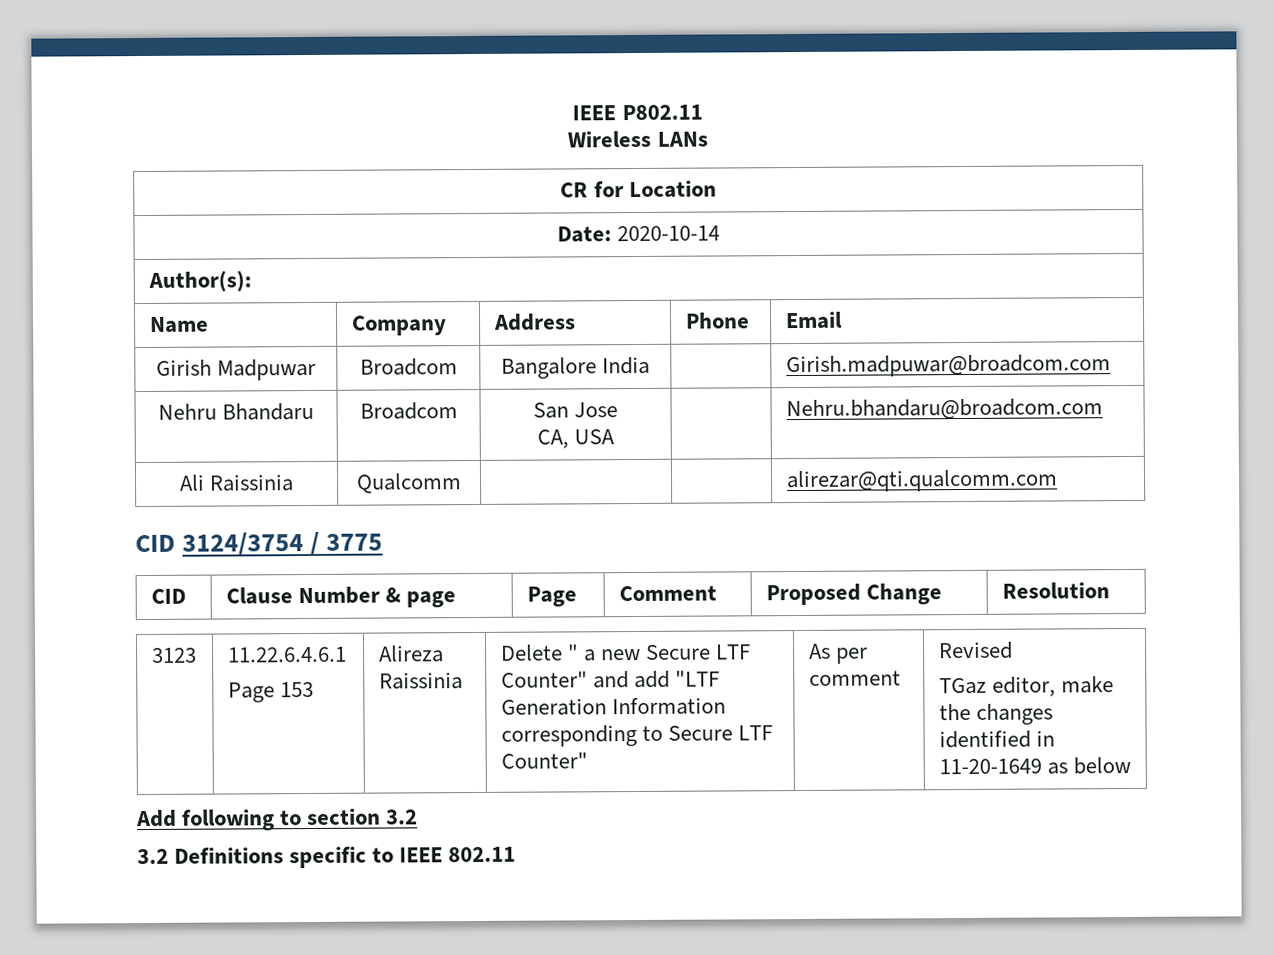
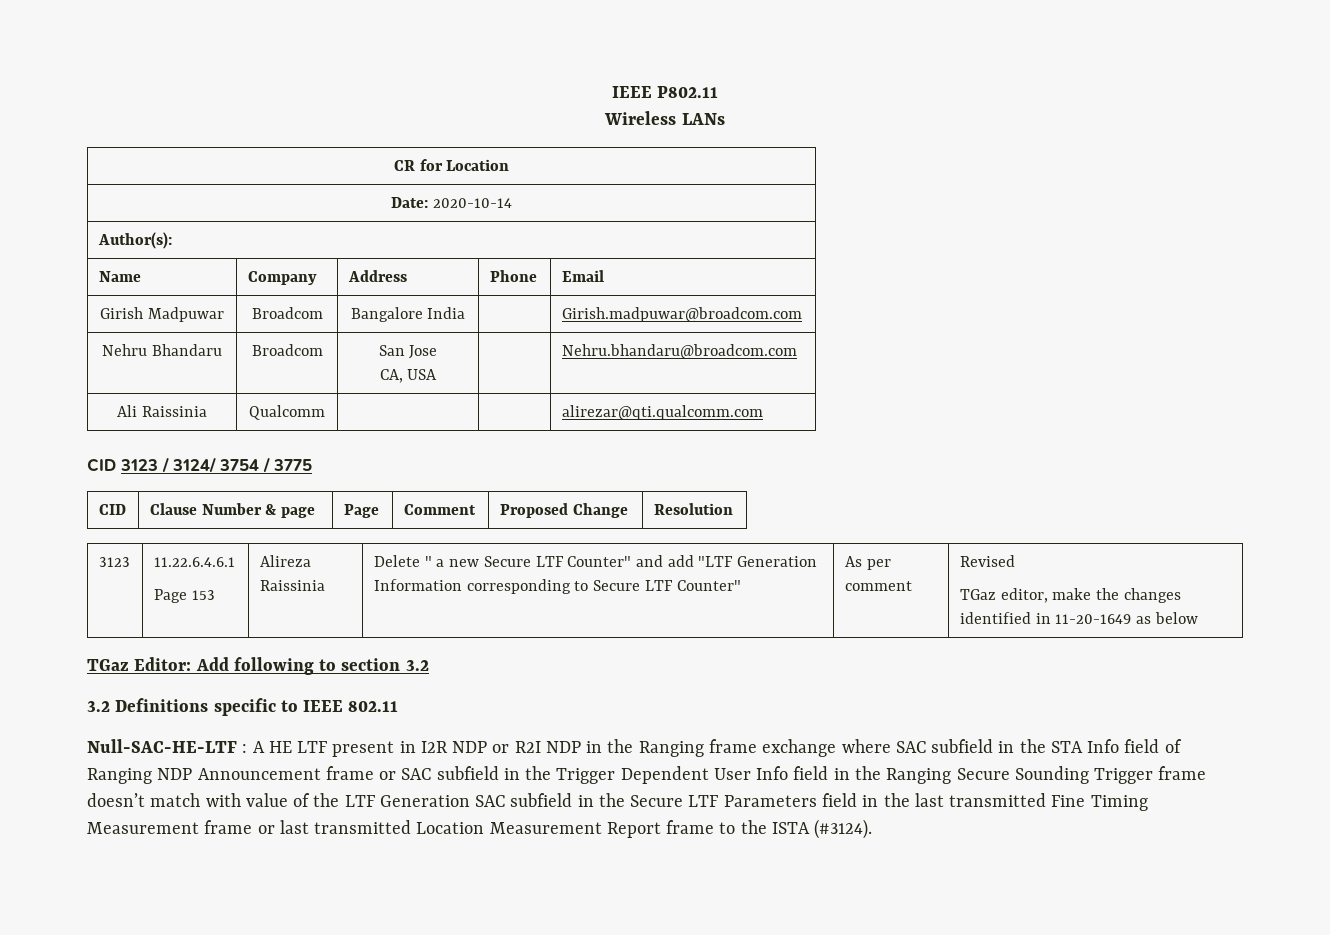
- CID 3124/3754 / 3775
+ CID 3123 / 3124/ 3754 / 3775
- Add following to section 3.2
+ TGaz Editor: Add following to section 3.2
+ Null-SAC-HE-LTF : A HE LTF present in I2R NDP or R2I NDP in the Ranging frame exchange where SAC subfield in the STA Info field of Ranging NDP Announcement frame or SAC subfield in the Trigger Dependent User Info field in the Ranging Secure Sounding Trigger frame doesn’t match with value of the LTF Generation SAC subfield in the Secure LTF Parameters field in the last transmitted Fine Timing Measurement frame or last transmitted Location Measurement Report frame to the ISTA (#3124).

